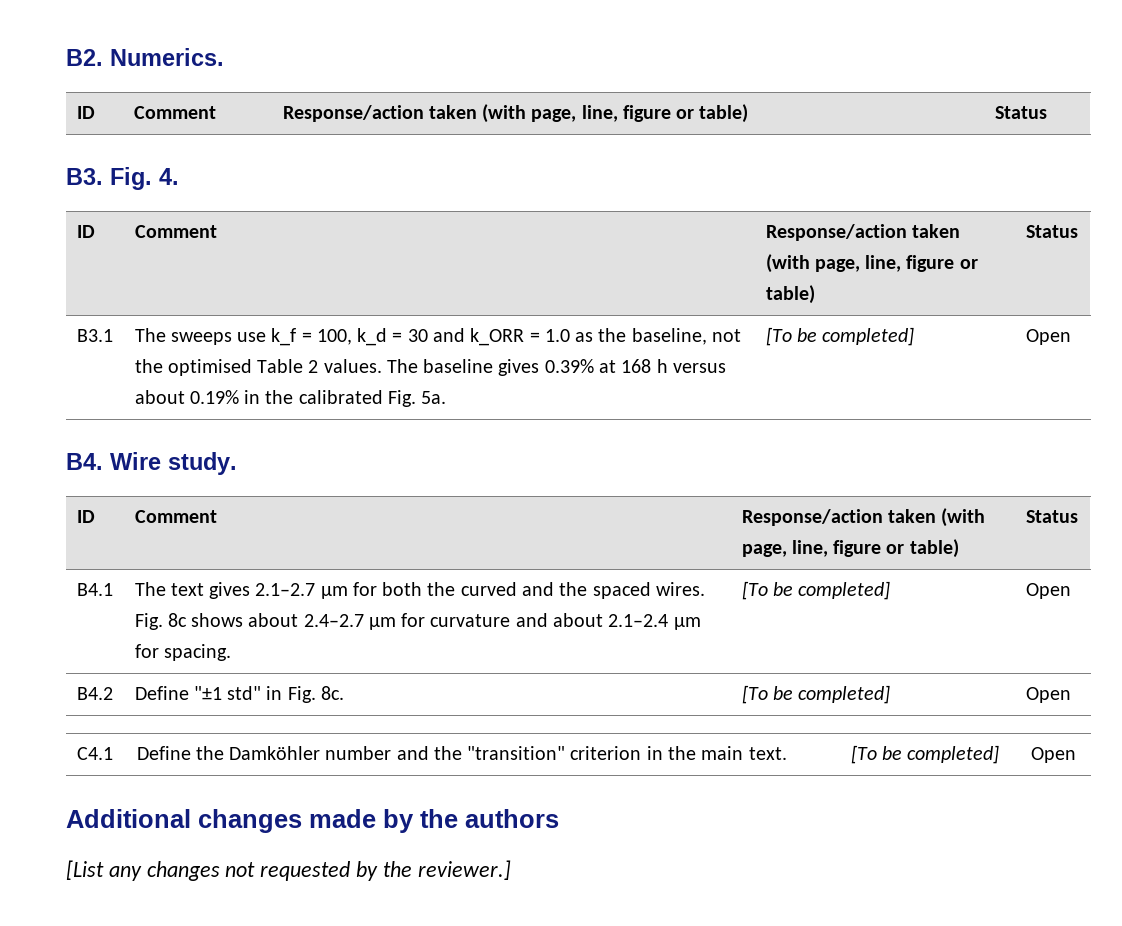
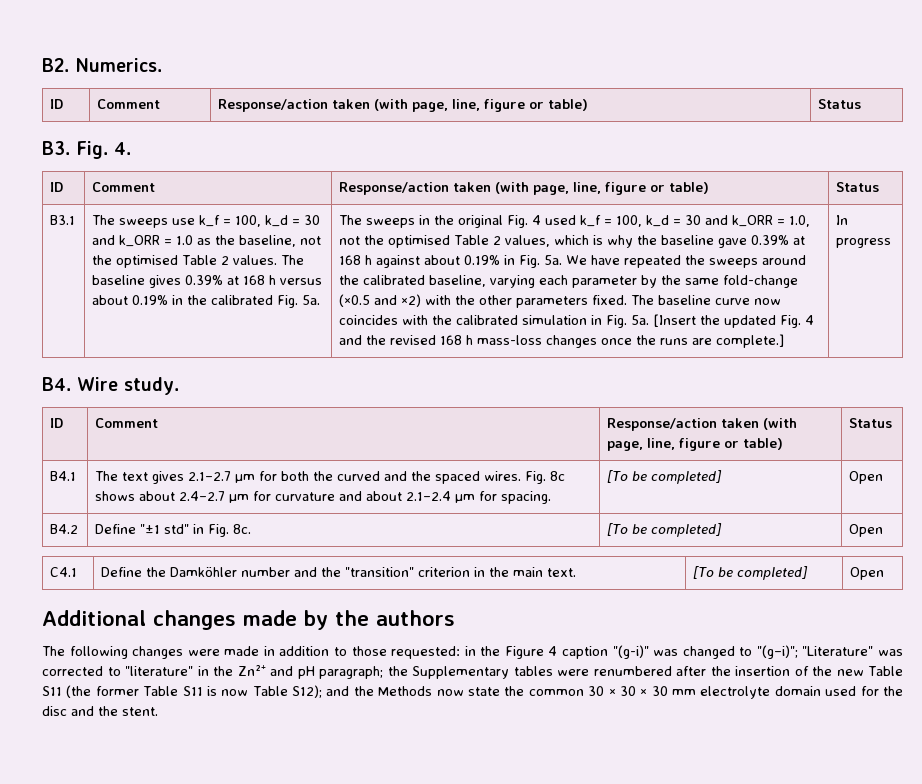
- The baseline gives 0.39% at 168 h versus about 0.19% in the calibrated Fig. 5a. | [To be completed] | Open
+ The baseline gives 0.39% at 168 h versus about 0.19% in the calibrated Fig. 5a. | The sweeps in the original Fig. 4 used k_f = 100, k_d = 30 and k_ORR = 1.0, not the optimised Table 2 values, which is why the baseline gave 0.39% at 168 h against about 0.19% in Fig. 5a. We have repeated the sweeps around the calibrated baseline, varying each parameter by the same fold-change (×0.5 and ×2) with the other parameters fixed. The baseline curve now coincides with the calibrated simulation in Fig. 5a. [Insert the updated Fig. 4 and the revised 168 h mass-loss changes once the runs are complete.] | In progress
- [List any changes not requested by the reviewer.]
+ The following changes were made in addition to those requested: in the Figure 4 caption "(g-i)" was changed to "(g–i)"; "Literature" was corrected to "literature" in the Zn²⁺ and pH paragraph; the Supplementary tables were renumbered after the insertion of the new Table S11 (the former Table S11 is now Table S12); and the Methods now state the common 30 × 30 × 30 mm electrolyte domain used for the disc and the stent.

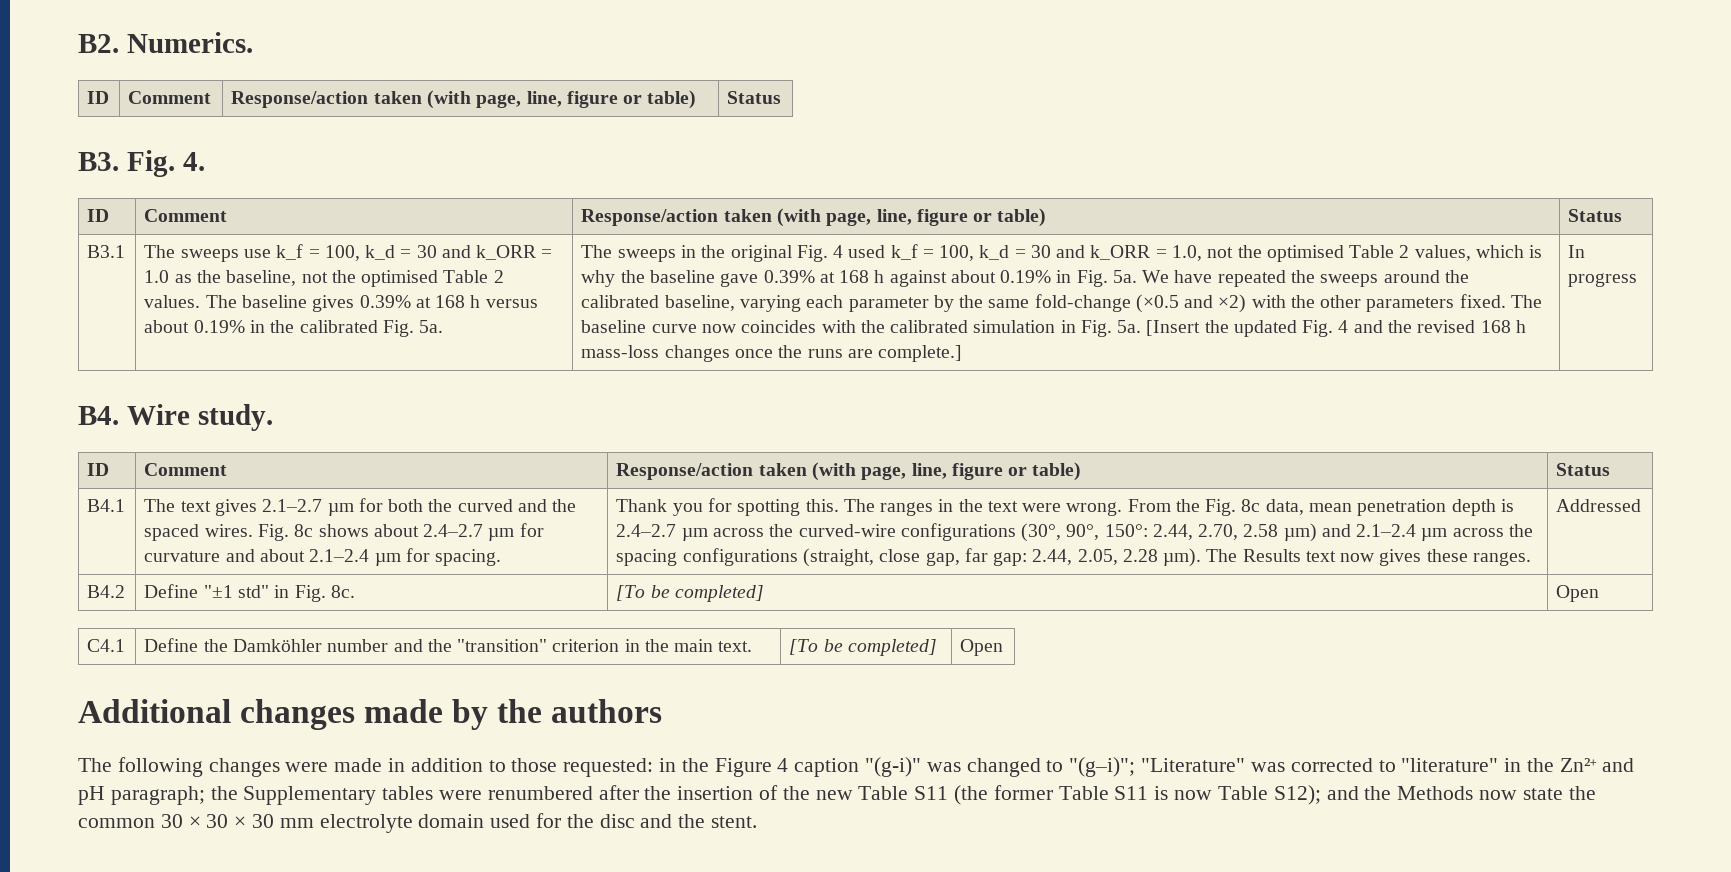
- Fig. 8c shows about 2.4–2.7 µm for curvature and about 2.1–2.4 µm for spacing. | [To be completed] | Open
+ Fig. 8c shows about 2.4–2.7 µm for curvature and about 2.1–2.4 µm for spacing. | Thank you for spotting this. The ranges in the text were wrong. From the Fig. 8c data, mean penetration depth is 2.4–2.7 µm across the curved-wire configurations (30°, 90°, 150°: 2.44, 2.70, 2.58 µm) and 2.1–2.4 µm across the spacing configurations (straight, close gap, far gap: 2.44, 2.05, 2.28 µm). The Results text now gives these ranges. | Addressed

